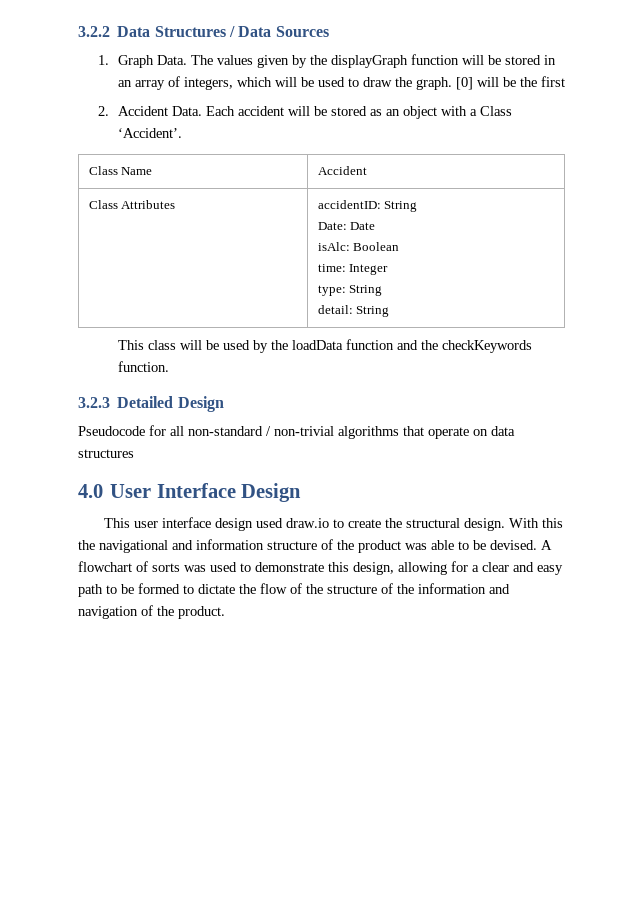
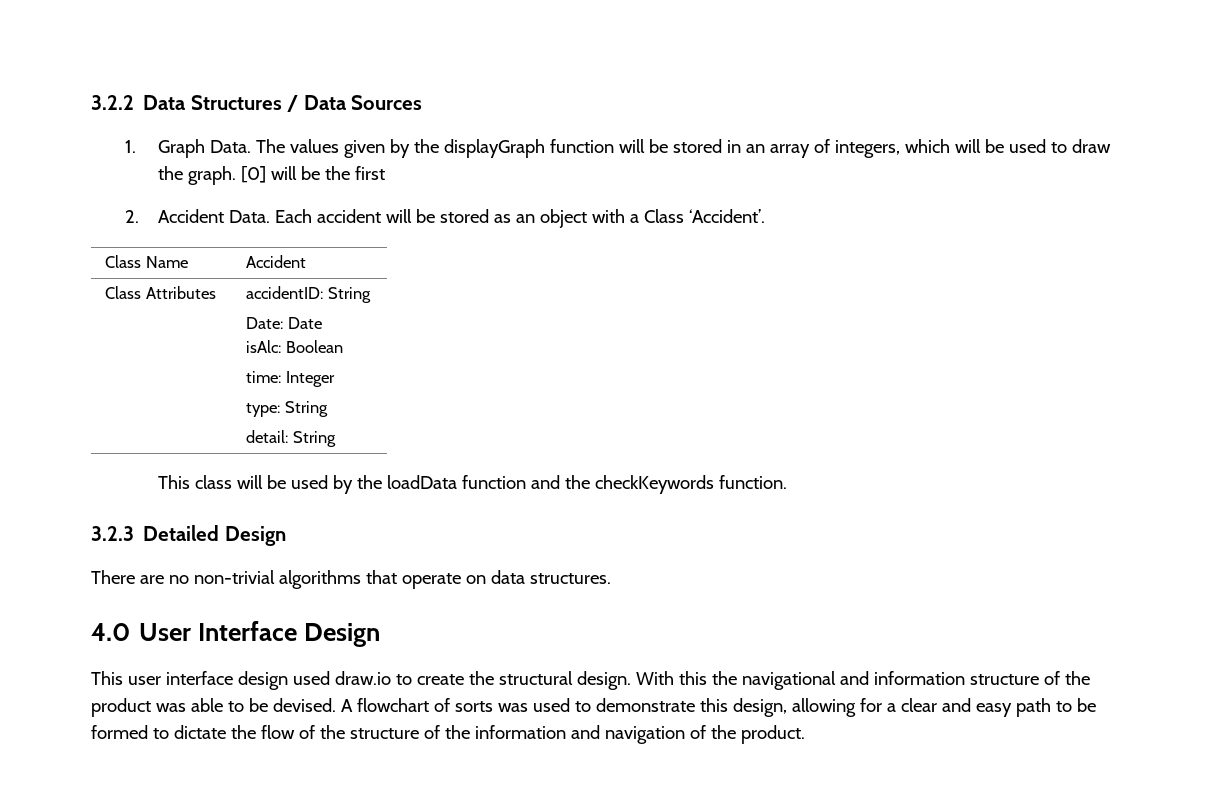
- Pseudocode for all non-standard / non-trivial algorithms that operate on data structures
+ There are no non-trivial algorithms that operate on data structures.

